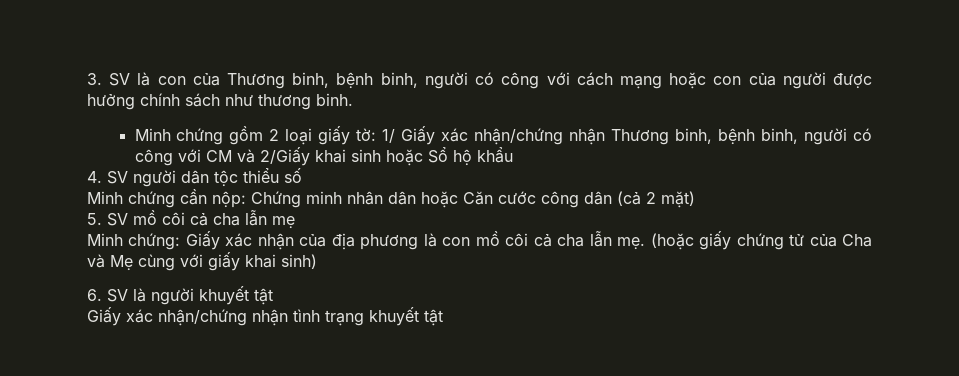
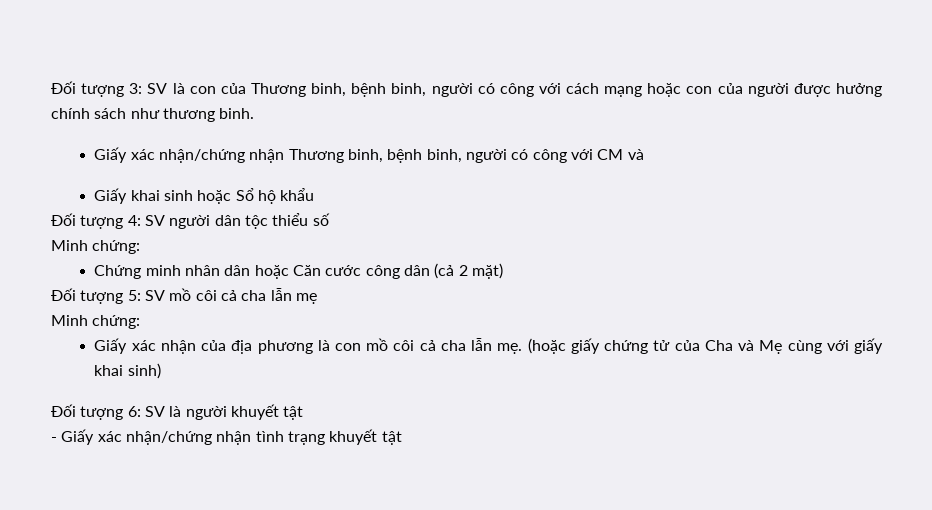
- 3. SV là con của Thương binh, bệnh binh, người có công với cách mạng hoặc con của người được hưởng chính sách như thương binh.
+ Đối tượng 3: SV là con của Thương binh, bệnh binh, người có công với cách mạng hoặc con của người được hưởng chính sách như thương binh.
- Minh chứng gồm 2 loại giấy tờ: 1/ Giấy xác nhận/chứng nhận Thương binh, bệnh binh, người có công với CM và 2/Giấy khai sinh hoặc Sổ hộ khẩu
+ Giấy xác nhận/chứng nhận Thương binh, bệnh binh, người có công với CM và
+ Giấy khai sinh hoặc Sổ hộ khẩu
- 4. SV người dân tộc thiểu số
- Minh chứng cần nộp: Chứng minh nhân dân hoặc Căn cước công dân (cả 2 mặt)
+ Đối tượng 4: SV người dân tộc thiểu số
+ Minh chứng:
+ Chứng minh nhân dân hoặc Căn cước công dân (cả 2 mặt)
- 5. SV mồ côi cả cha lẫn mẹ
- Minh chứng: Giấy xác nhận của địa phương là con mồ côi cả cha lẫn mẹ.
+ Đối tượng 5: SV mồ côi cả cha lẫn mẹ
+ Minh chứng:
+ Giấy xác nhận của địa phương là con mồ côi cả cha lẫn mẹ.
- 6. SV là người khuyết tật
+ Đối tượng 6: SV là người khuyết tật
- Giấy xác nhận/chứng nhận tình trạng khuyết tật
+ - Giấy xác nhận/chứng nhận tình trạng khuyết tật

